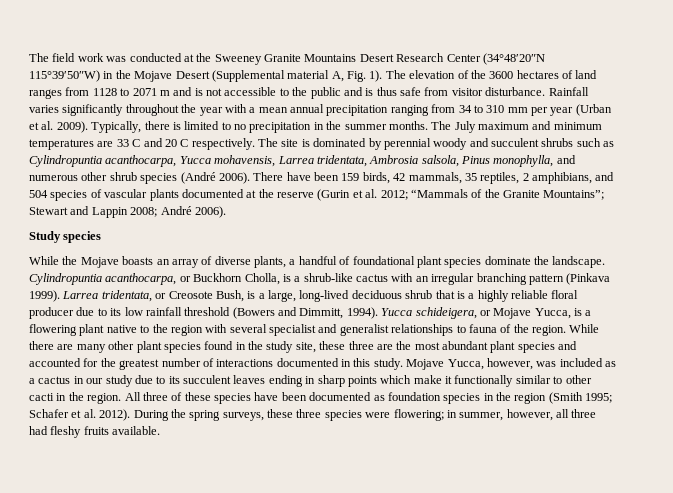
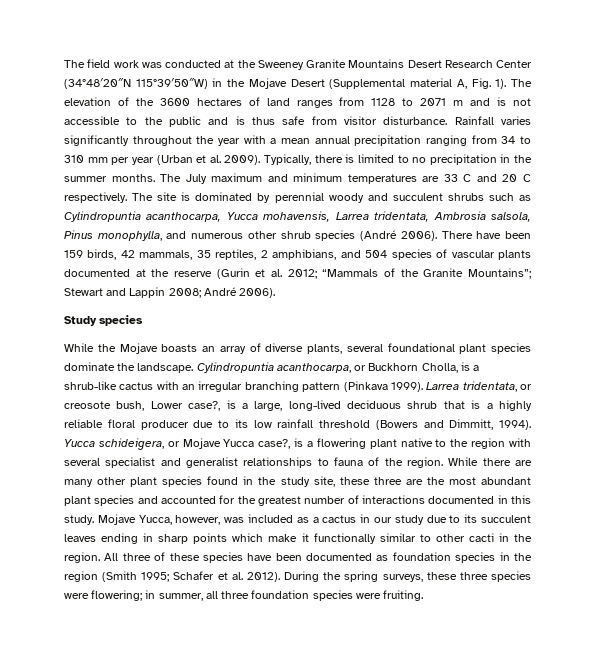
- While the Mojave boasts an array of diverse plants, a handful of foundational plant species dominate the landscape.
+ While the Mojave boasts an array of diverse plants, several foundational plant species dominate the landscape.
- Larrea tridentata, or Creosote Bush, is a large, long-lived deciduous shrub that is a highly reliable floral producer due to its low rainfall threshold (Bowers and Dimmitt, 1994).
+ Larrea tridentata, or creosote bush, Lower case?, is a large, long-lived deciduous shrub that is a highly reliable floral producer due to its low rainfall threshold (Bowers and Dimmitt, 1994).
- Yucca schideigera, or Mojave Yucca, is a flowering plant native to the region with several specialist and generalist relationships to fauna of the region.
+ Yucca schideigera, or Mojave Yucca case?, is a flowering plant native to the region with several specialist and generalist relationships to fauna of the region.
- During the spring surveys, these three species were flowering; in summer, however, all three had fleshy fruits available.
+ During the spring surveys, these three species were flowering; in summer, all three foundation species were fruiting.

